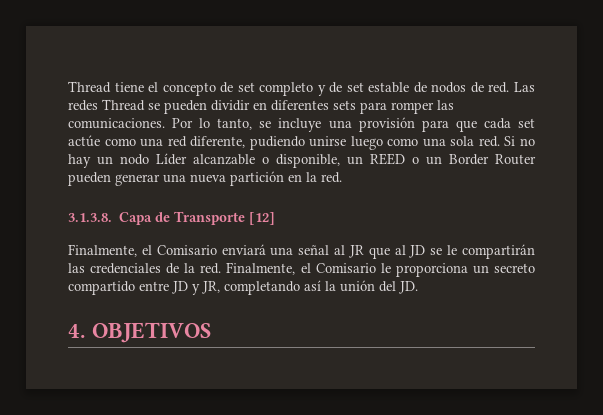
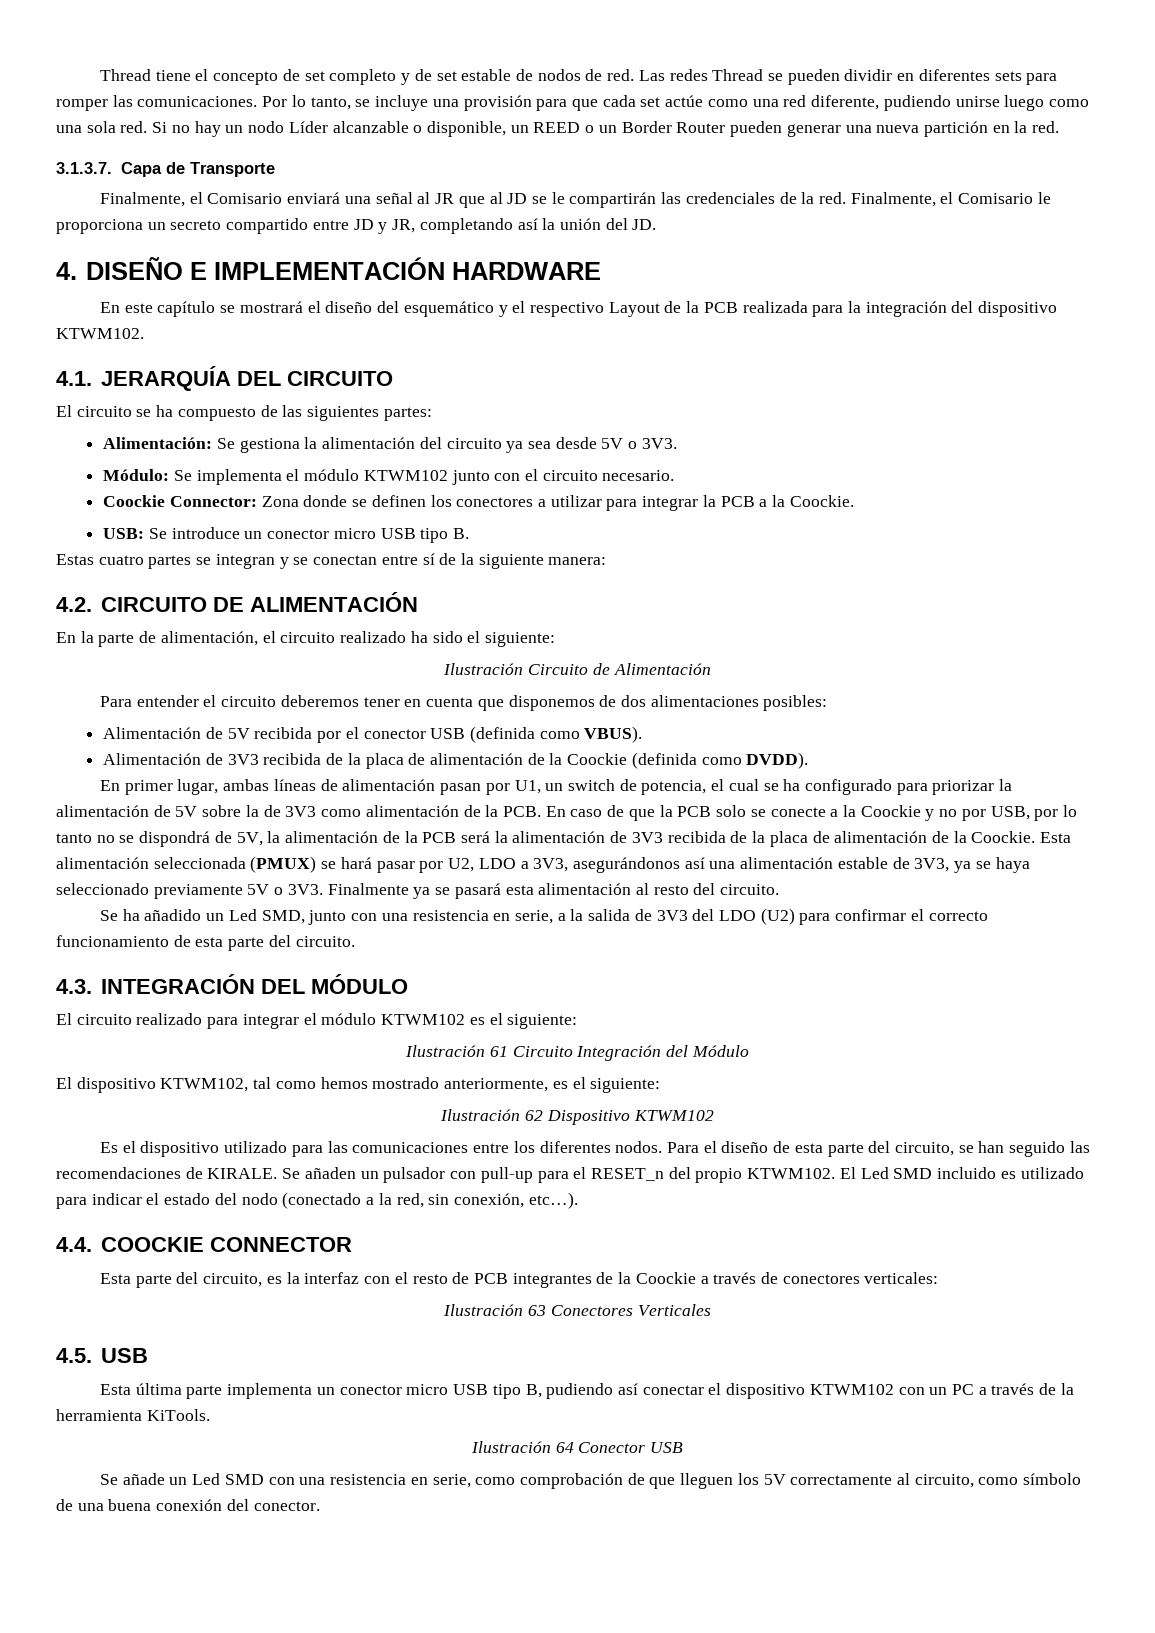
- 3.1.3.8. Capa de Transporte [12]
+ 3.1.3.7. Capa de Transporte
- 4. OBJETIVOS
+ 4. DISEÑO E IMPLEMENTACIÓN HARDWARE
+ En este capítulo se mostrará el diseño del esquemático y el respectivo Layout de la PCB realizada para la integración del dispositivo KTWM102.
+ 4.1. JERARQUÍA DEL CIRCUITO
+ El circuito se ha compuesto de las siguientes partes:
+ Alimentación: Se gestiona la alimentación del circuito ya sea desde 5V o 3V3.
+ Módulo: Se implementa el módulo KTWM102 junto con el circuito necesario.
+ Coockie Connector: Zona donde se definen los conectores a utilizar para integrar la PCB a la Coockie.
+ USB: Se introduce un conector micro USB tipo B.
+ Estas cuatro partes se integran y se conectan entre sí de la siguiente manera:
+ 4.2. CIRCUITO DE ALIMENTACIÓN
+ En la parte de alimentación, el circuito realizado ha sido el siguiente:
+ Ilustración Circuito de Alimentación
+ Para entender el circuito deberemos tener en cuenta que disponemos de dos alimentaciones posibles:
+ Alimentación de 5V recibida por el conector USB (definida como VBUS).
+ Alimentación de 3V3 recibida de la placa de alimentación de la Coockie (definida como DVDD).
+ En primer lugar, ambas líneas de alimentación pasan por U1, un switch de potencia, el cual se ha configurado para priorizar la alimentación de 5V sobre la de 3V3 como alimentación de la PCB. En caso de que la PCB solo se conecte a la Coockie y no por USB, por lo tanto no se dispondrá de 5V, la alimentación de la PCB será la alimentación de 3V3 recibida de la placa de alimentación de la Coockie. Esta alimentación seleccionada (PMUX) se hará pasar por U2, LDO a 3V3, asegurándonos así una alimentación estable de 3V3, ya se haya seleccionado previamente 5V o 3V3. Finalmente ya se pasará esta alimentación al resto del circuito.
+ Se ha añadido un Led SMD, junto con una resistencia en serie, a la salida de 3V3 del LDO (U2) para confirmar el correcto funcionamiento de esta parte del circuito.
+ 4.3. INTEGRACIÓN DEL MÓDULO
+ El circuito realizado para integrar el módulo KTWM102 es el siguiente:
+ Ilustración 61 Circuito Integración del Módulo
+ El dispositivo KTWM102, tal como hemos mostrado anteriormente, es el siguiente:
+ Ilustración 62 Dispositivo KTWM102
+ Es el dispositivo utilizado para las comunicaciones entre los diferentes nodos. Para el diseño de esta parte del circuito, se han seguido las recomendaciones de KIRALE. Se añaden un pulsador con pull-up para el RESET_n del propio KTWM102. El Led SMD incluido es utilizado para indicar el estado del nodo (conectado a la red, sin conexión, etc…).
+ 4.4. COOCKIE CONNECTOR
+ Esta parte del circuito, es la interfaz con el resto de PCB integrantes de la Coockie a través de conectores verticales:
+ Ilustración 63 Conectores Verticales
+ 4.5. USB
+ Esta última parte implementa un conector micro USB tipo B, pudiendo así conectar el dispositivo KTWM102 con un PC a través de la herramienta KiTools.
+ Ilustración 64 Conector USB
+ Se añade un Led SMD con una resistencia en serie, como comprobación de que lleguen los 5V correctamente al circuito, como símbolo de una buena conexión del conector.

